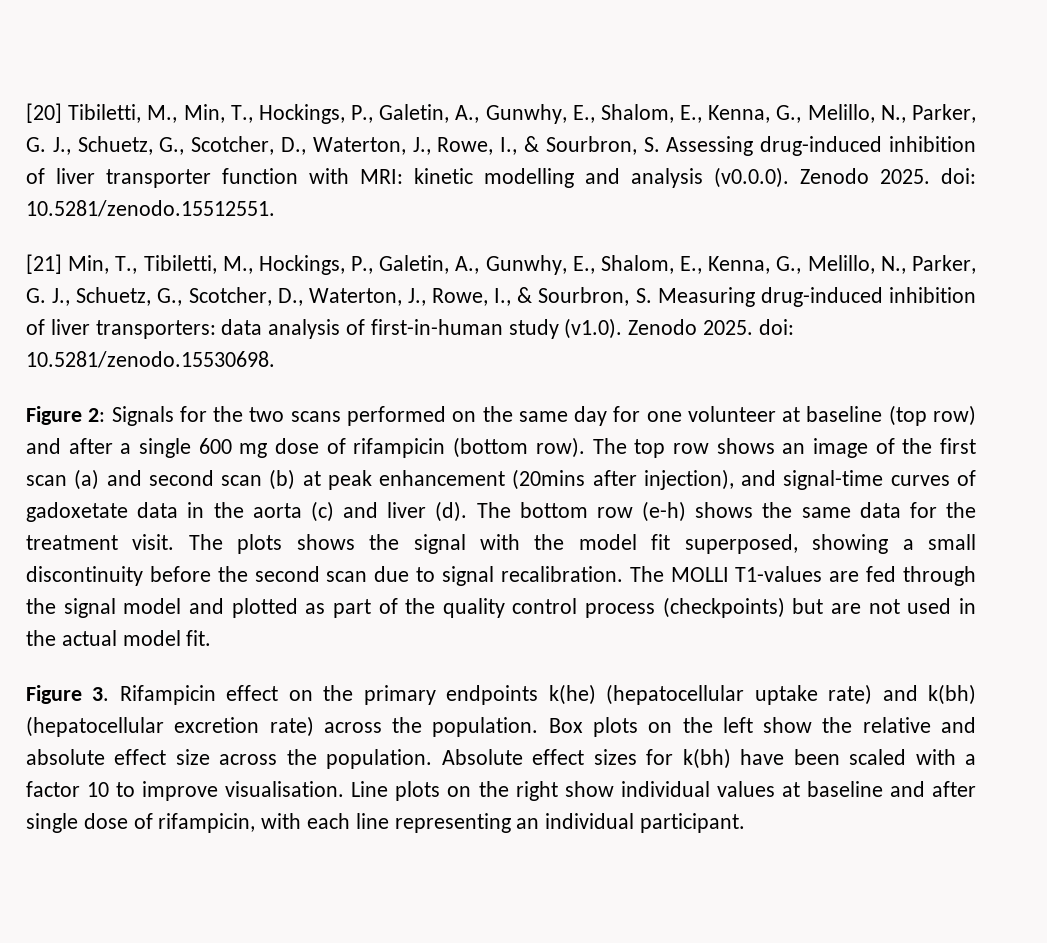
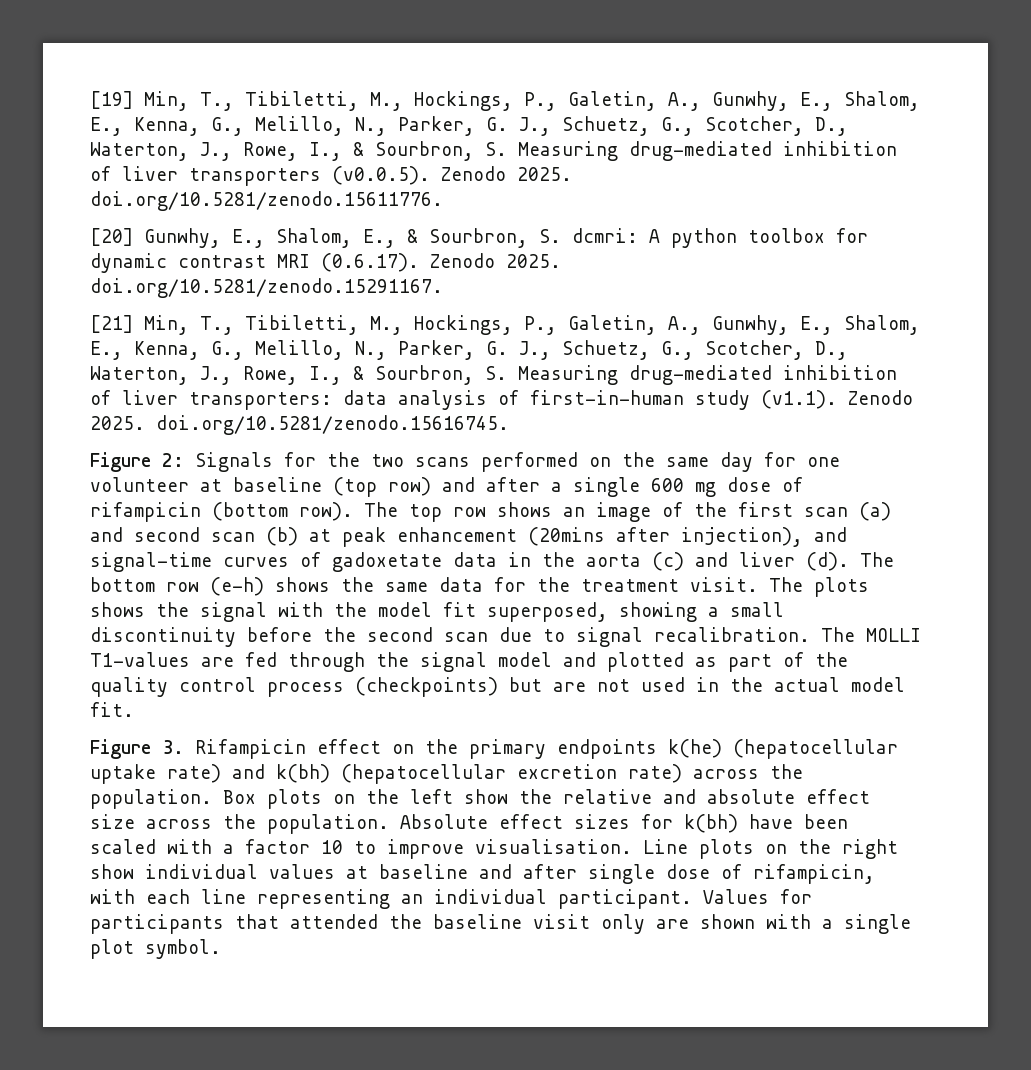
- [20] Tibiletti, M., Min, T., Hockings, P., Galetin, A., Gunwhy, E., Shalom, E., Kenna, G., Melillo, N., Parker, G. J., Schuetz, G., Scotcher, D., Waterton, J., Rowe, I., & Sourbron, S. Assessing drug-induced inhibition of liver transporter function with MRI: kinetic modelling and analysis (v0.0.0). Zenodo 2025. doi: 10.5281/zenodo.15512551.
+ [19] Min, T., Tibiletti, M., Hockings, P., Galetin, A., Gunwhy, E., Shalom, E., Kenna, G., Melillo, N., Parker, G. J., Schuetz, G., Scotcher, D., Waterton, J., Rowe, I., & Sourbron, S. Measuring drug-mediated inhibition of liver transporters (v0.0.5). Zenodo 2025. doi.org/10.5281/zenodo.15611776.
+ [20] Gunwhy, E., Shalom, E., & Sourbron, S. dcmri: A python toolbox for dynamic contrast MRI (0.6.17). Zenodo 2025. doi.org/10.5281/zenodo.15291167.
- [21] Min, T., Tibiletti, M., Hockings, P., Galetin, A., Gunwhy, E., Shalom, E., Kenna, G., Melillo, N., Parker, G. J., Schuetz, G., Scotcher, D., Waterton, J., Rowe, I., & Sourbron, S. Measuring drug-induced inhibition of liver transporters: data analysis of first-in-human study (v1.0). Zenodo 2025. doi: 10.5281/zenodo.15530698.
+ [21] Min, T., Tibiletti, M., Hockings, P., Galetin, A., Gunwhy, E., Shalom, E., Kenna, G., Melillo, N., Parker, G. J., Schuetz, G., Scotcher, D., Waterton, J., Rowe, I., & Sourbron, S. Measuring drug-mediated inhibition of liver transporters: data analysis of first-in-human study (v1.1). Zenodo 2025. doi.org/10.5281/zenodo.15616745.
+ Values for participants that attended the baseline visit only are shown with a single plot symbol.

